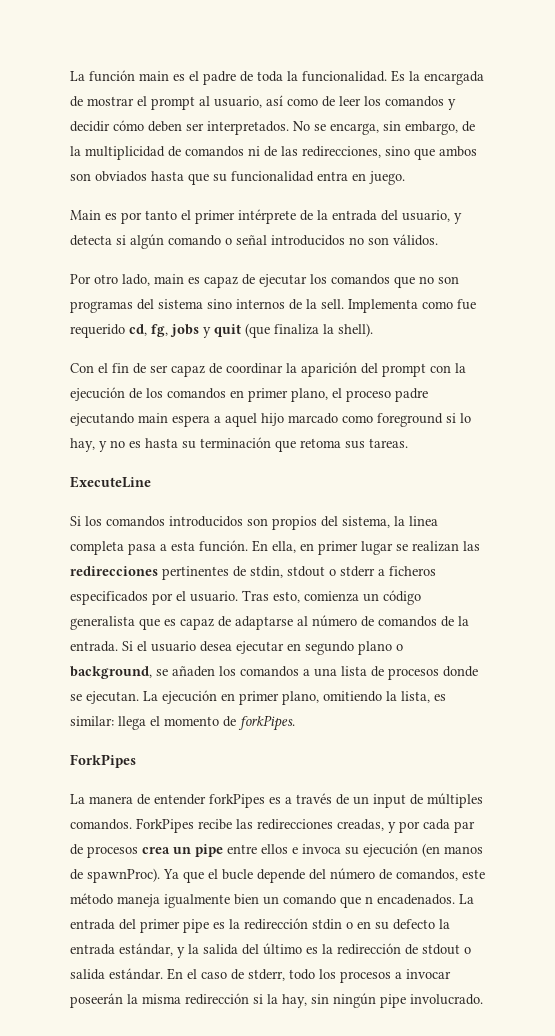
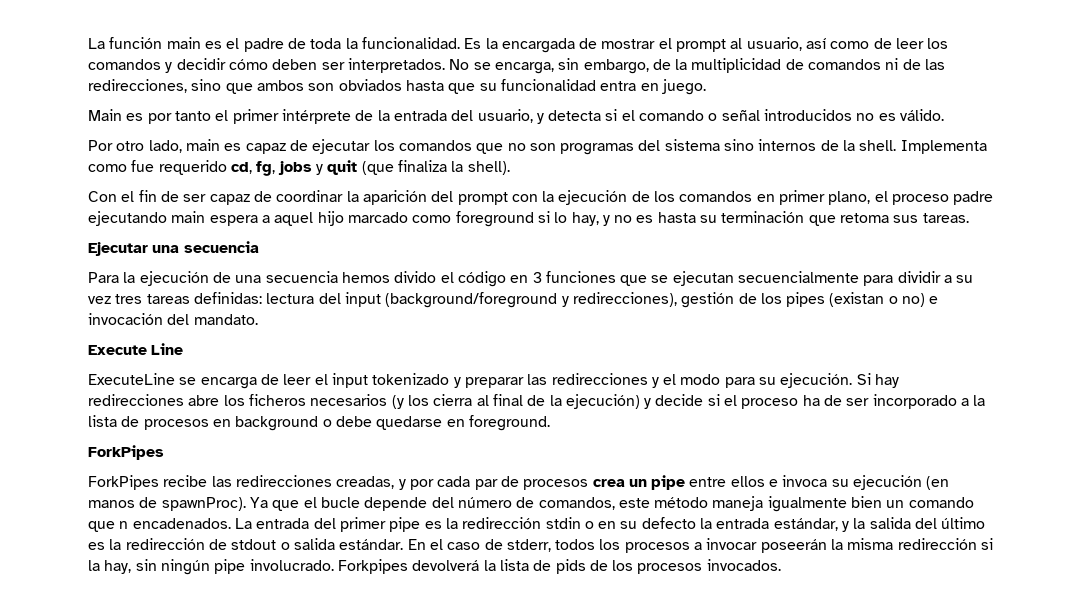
- Main es por tanto el primer intérprete de la entrada del usuario, y detecta si algún comando o señal introducidos no son válidos.
+ Main es por tanto el primer intérprete de la entrada del usuario, y detecta si el comando o señal introducidos no es válido.
- Por otro lado, main es capaz de ejecutar los comandos que no son programas del sistema sino internos de la sell.
+ Por otro lado, main es capaz de ejecutar los comandos que no son programas del sistema sino internos de la shell.
- ExecuteLine
- Si los comandos introducidos son propios del sistema, la linea completa pasa a esta función. En ella, en primer lugar se realizan las redirecciones pertinentes de stdin, stdout o stderr a ficheros especificados por el usuario. Tras esto, comienza un código generalista que es capaz de adaptarse al número de comandos de la entrada. Si el usuario desea ejecutar en segundo plano o background, se añaden los comandos a una lista de procesos donde se ejecutan. La ejecución en primer plano, omitiendo la lista, es similar: llega el momento de forkPipes.
+ Ejecutar una secuencia
+ Para la ejecución de una secuencia hemos divido el código en 3 funciones que se ejecutan secuencialmente para dividir a su vez tres tareas definidas: lectura del input (background/foreground y redirecciones), gestión de los pipes (existan o no) e invocación del mandato.
+ Execute Line
+ ExecuteLine se encarga de leer el input tokenizado y preparar las redirecciones y el modo para su ejecución. Si hay redirecciones abre los ficheros necesarios (y los cierra al final de la ejecución) y decide si el proceso ha de ser incorporado a la lista de procesos en background o debe quedarse en foreground.
  ForkPipes
- La manera de entender forkPipes es a través de un input de múltiples comandos. ForkPipes recibe las redirecciones creadas, y por cada par de procesos crea un pipe entre ellos e invoca su ejecución (en manos de spawnProc).
+ ForkPipes recibe las redirecciones creadas, y por cada par de procesos crea un pipe entre ellos e invoca su ejecución (en manos de spawnProc).
- En el caso de stderr, todo los procesos a invocar poseerán la misma redirección si la hay, sin ningún pipe involucrado.
+ En el caso de stderr, todos los procesos a invocar poseerán la misma redirección si la hay, sin ningún pipe involucrado.
+ Forkpipes devolverá la lista de pids de los procesos invocados.

